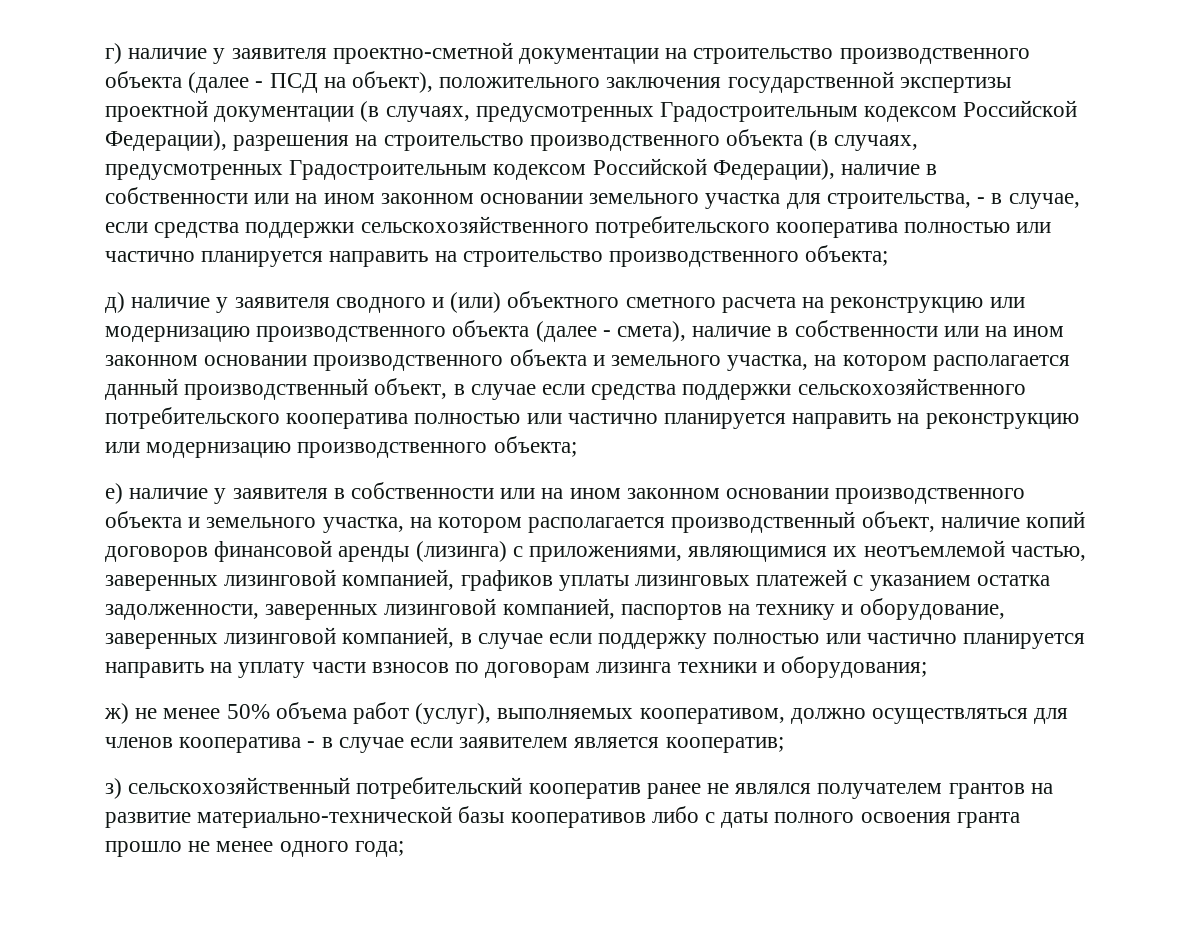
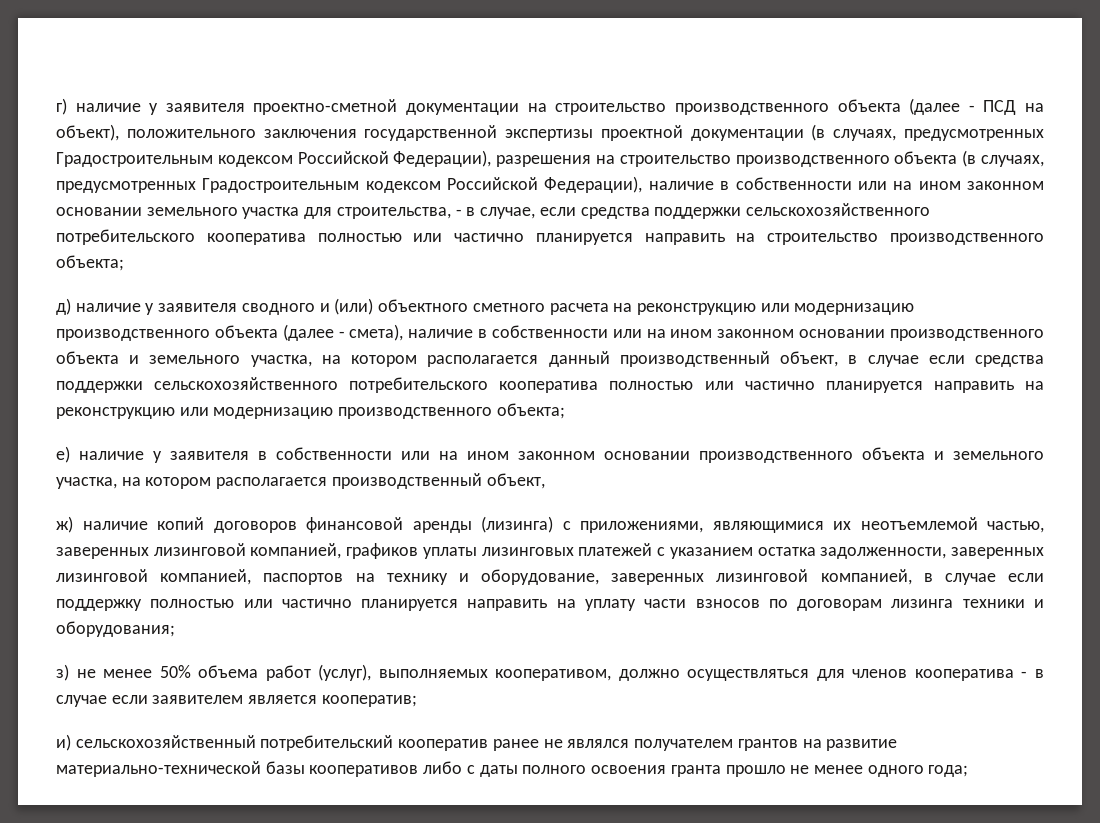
- е) наличие у заявителя в собственности или на ином законном основании производственного объекта и земельного участка, на котором располагается производственный объект, наличие копий договоров финансовой аренды (лизинга) с приложениями, являющимися их неотъемлемой частью, заверенных лизинговой компанией, графиков уплаты лизинговых платежей с указанием остатка задолженности, заверенных лизинговой компанией, паспортов на технику и оборудование, заверенных лизинговой компанией, в случае если поддержку полностью или частично планируется направить на уплату части взносов по договорам лизинга техники и оборудования;
+ е) наличие у заявителя в собственности или на ином законном основании производственного объекта и земельного участка, на котором располагается производственный объект,
+ ж) наличие копий договоров финансовой аренды (лизинга) с приложениями, являющимися их неотъемлемой частью, заверенных лизинговой компанией, графиков уплаты лизинговых платежей с указанием остатка задолженности, заверенных лизинговой компанией, паспортов на технику и оборудование, заверенных лизинговой компанией, в случае если поддержку полностью или частично планируется направить на уплату части взносов по договорам лизинга техники и оборудования;
- ж) не менее 50% объема работ (услуг), выполняемых кооперативом, должно осуществляться для членов кооператива - в случае если заявителем является кооператив;
+ з) не менее 50% объема работ (услуг), выполняемых кооперативом, должно осуществляться для членов кооператива - в случае если заявителем является кооператив;
- з) сельскохозяйственный потребительский кооператив ранее не являлся получателем грантов на развитие материально-технической базы кооперативов либо с даты полного освоения гранта прошло не менее одного года;
+ и) сельскохозяйственный потребительский кооператив ранее не являлся получателем грантов на развитие материально-технической базы кооперативов либо с даты полного освоения гранта прошло не менее одного года;

